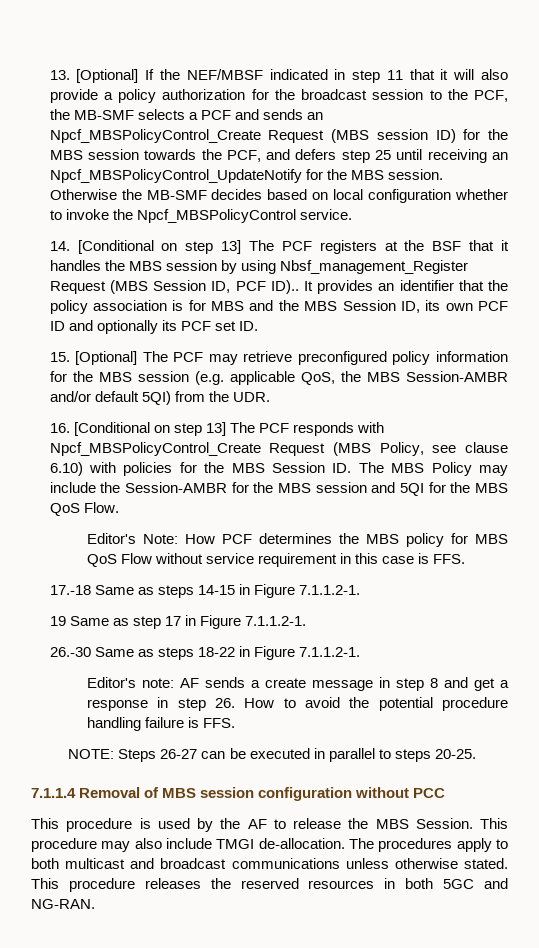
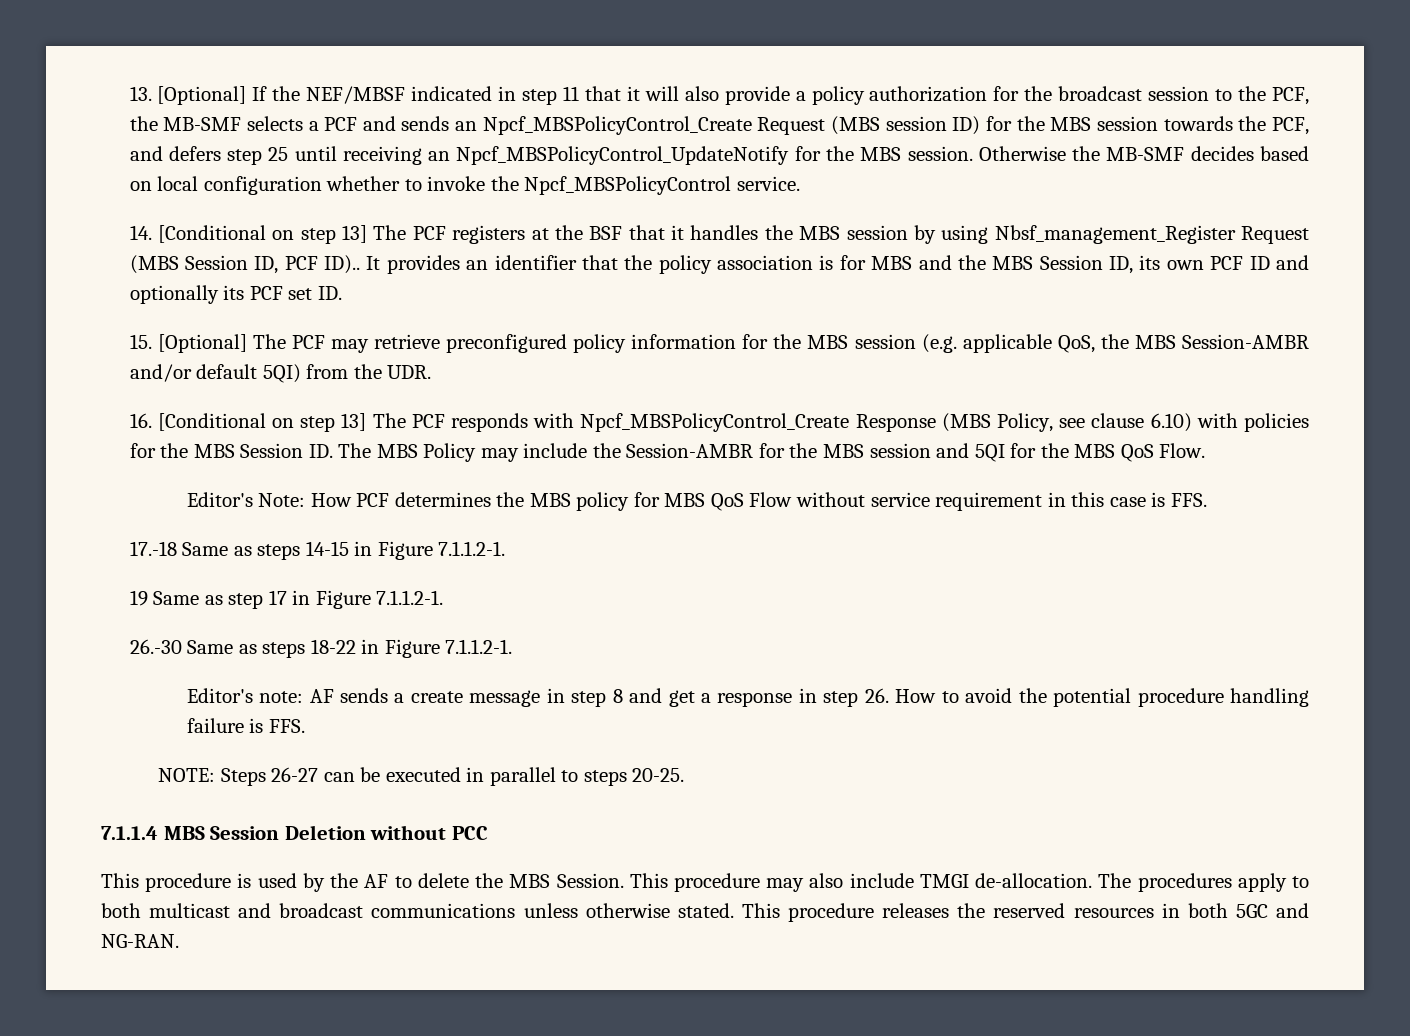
- 16. [Conditional on step 13] The PCF responds with Npcf_MBSPolicyControl_Create Request (MBS Policy, see clause 6.10) with policies for the MBS Session ID. The MBS Policy may include the Session-AMBR for the MBS session and 5QI for the MBS QoS Flow.
+ 16. [Conditional on step 13] The PCF responds with Npcf_MBSPolicyControl_Create Response (MBS Policy, see clause 6.10) with policies for the MBS Session ID. The MBS Policy may include the Session-AMBR for the MBS session and 5QI for the MBS QoS Flow.
- 7.1.1.4 Removal of MBS session configuration without PCC
+ 7.1.1.4 MBS Session Deletion without PCC
- This procedure is used by the AF to release the MBS Session.
+ This procedure is used by the AF to delete the MBS Session.

